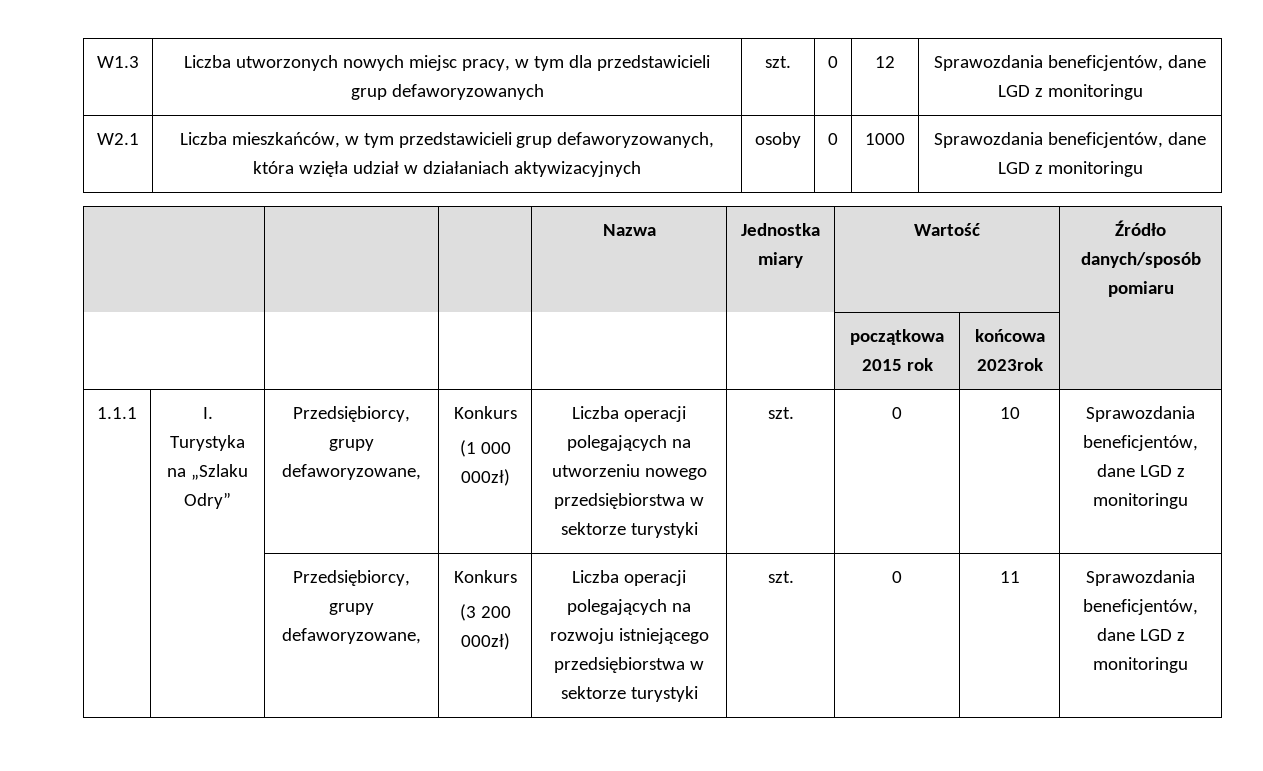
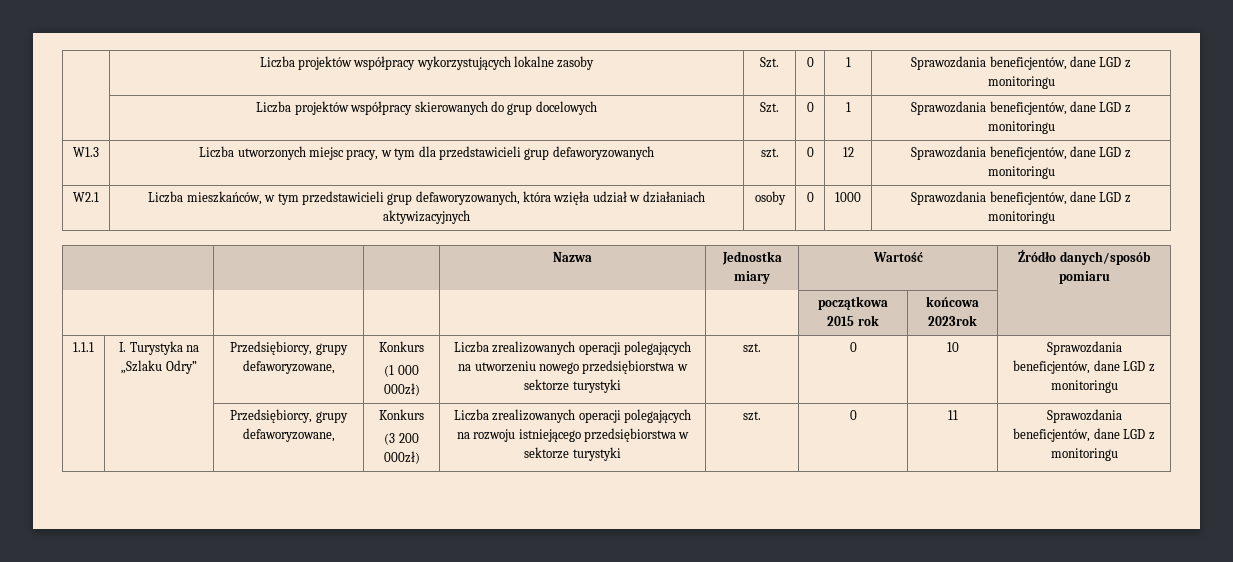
+ | Liczba projektów współpracy wykorzystujących lokalne zasoby | Szt. | 0 | 1 | Sprawozdania beneficjentów, dane LGD z monitoringu
+ | Liczba projektów współpracy skierowanych do grup docelowych | Szt. | 0 | 1 | Sprawozdania beneficjentów, dane LGD z monitoringu
- W1.3 | Liczba utworzonych nowych miejsc pracy, w tym dla przedstawicieli grup defaworyzowanych | szt. | 0 | 12 | Sprawozdania beneficjentów, dane LGD z monitoringu
+ W1.3 | Liczba utworzonych miejsc pracy, w tym dla przedstawicieli grup defaworyzowanych | szt. | 0 | 12 | Sprawozdania beneficjentów, dane LGD z monitoringu
  1.1.1 | I. Turystyka na „Szlaku Odry” | Przedsiębiorcy, grupy defaworyzowane, | Konkurs
- (1 000 000zł) | Liczba operacji polegających na utworzeniu nowego przedsiębiorstwa w sektorze turystyki | szt. | 0 | 10 | Sprawozdania beneficjentów, dane LGD z monitoringu
+ (1 000 000zł) | Liczba zrealizowanych operacji polegających na utworzeniu nowego przedsiębiorstwa w sektorze turystyki | szt. | 0 | 10 | Sprawozdania beneficjentów, dane LGD z monitoringu
  | | Przedsiębiorcy, grupy defaworyzowane, | Konkurs
- (3 200 000zł) | Liczba operacji polegających na rozwoju istniejącego przedsiębiorstwa w sektorze turystyki | szt. | 0 | 11 | Sprawozdania beneficjentów, dane LGD z monitoringu
+ (3 200 000zł) | Liczba zrealizowanych operacji polegających na rozwoju istniejącego przedsiębiorstwa w sektorze turystyki | szt. | 0 | 11 | Sprawozdania beneficjentów, dane LGD z monitoringu

